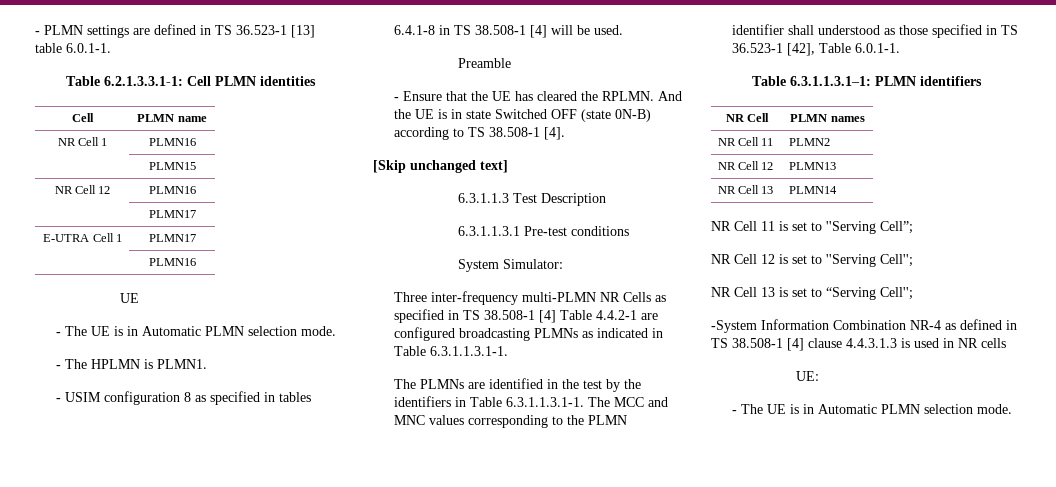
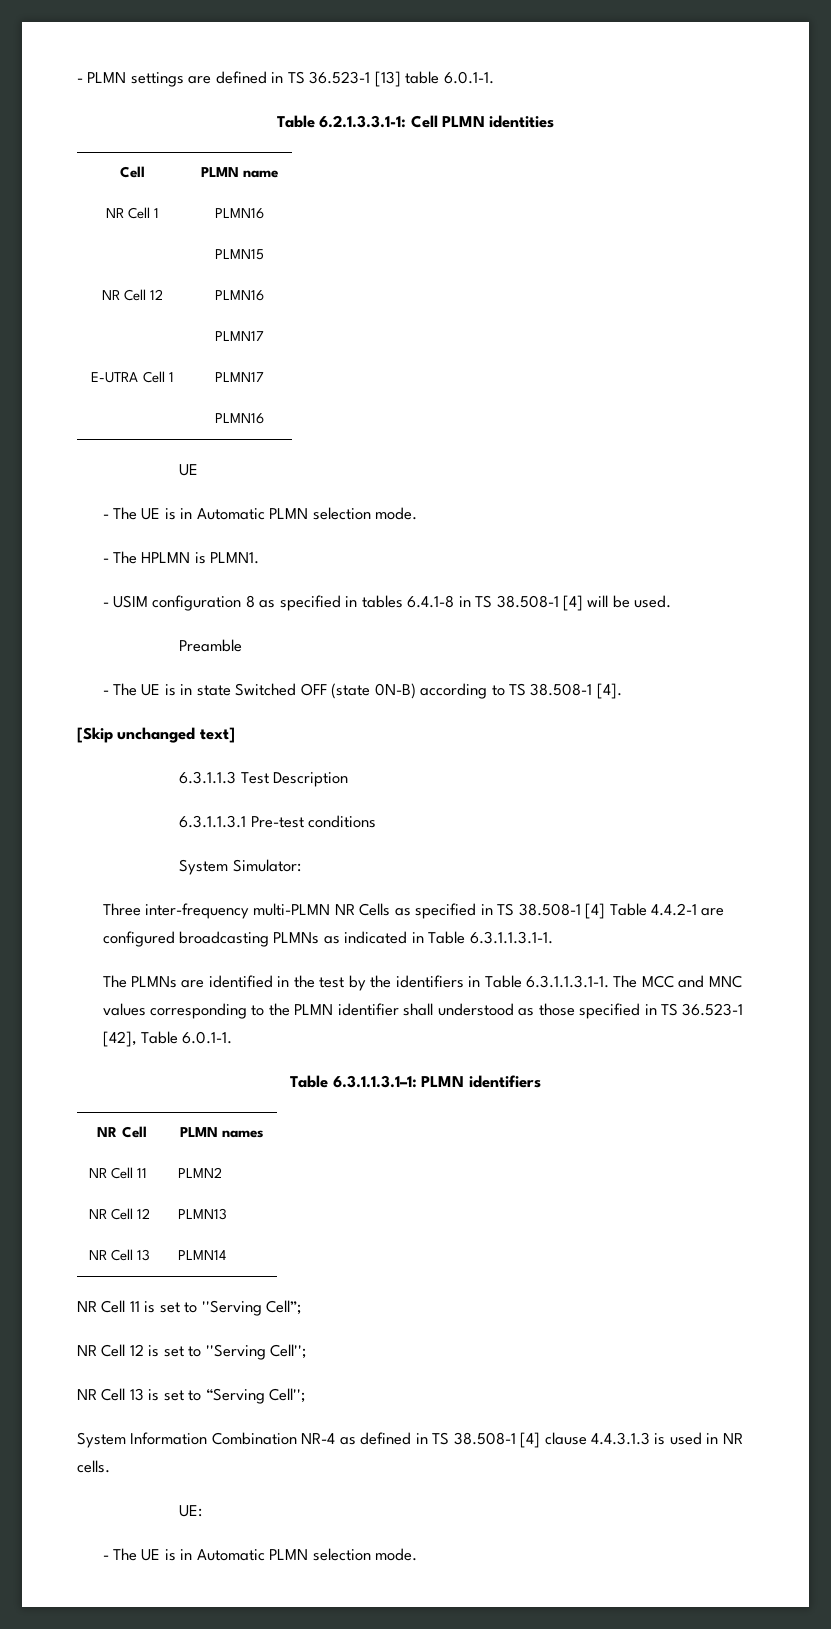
- - Ensure that the UE has cleared the RPLMN. And the UE is in state Switched OFF (state 0N-B) according to TS 38.508-1 [4].
+ - The UE is in state Switched OFF (state 0N-B) according to TS 38.508-1 [4].
- -System Information Combination NR-4 as defined in TS 38.508-1 [4] clause 4.4.3.1.3 is used in NR cells
+ System Information Combination NR-4 as defined in TS 38.508-1 [4] clause 4.4.3.1.3 is used in NR cells.

